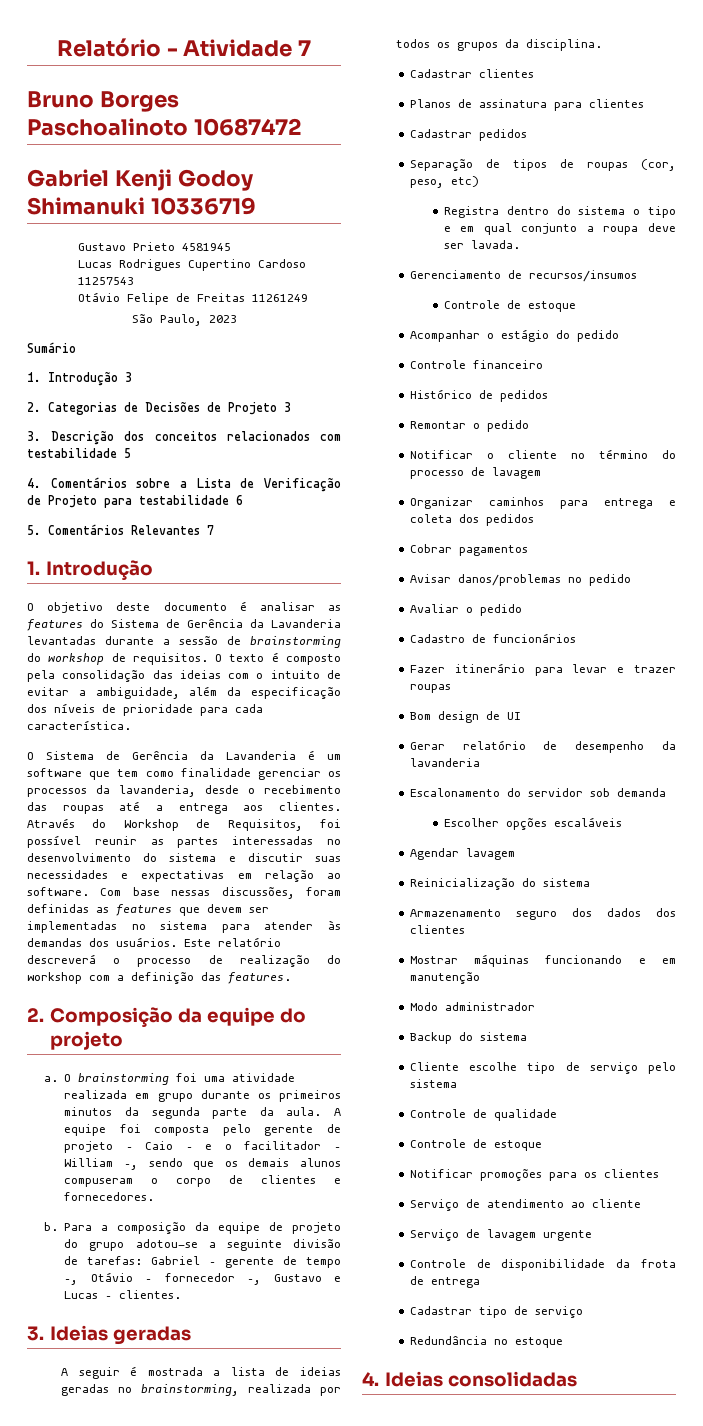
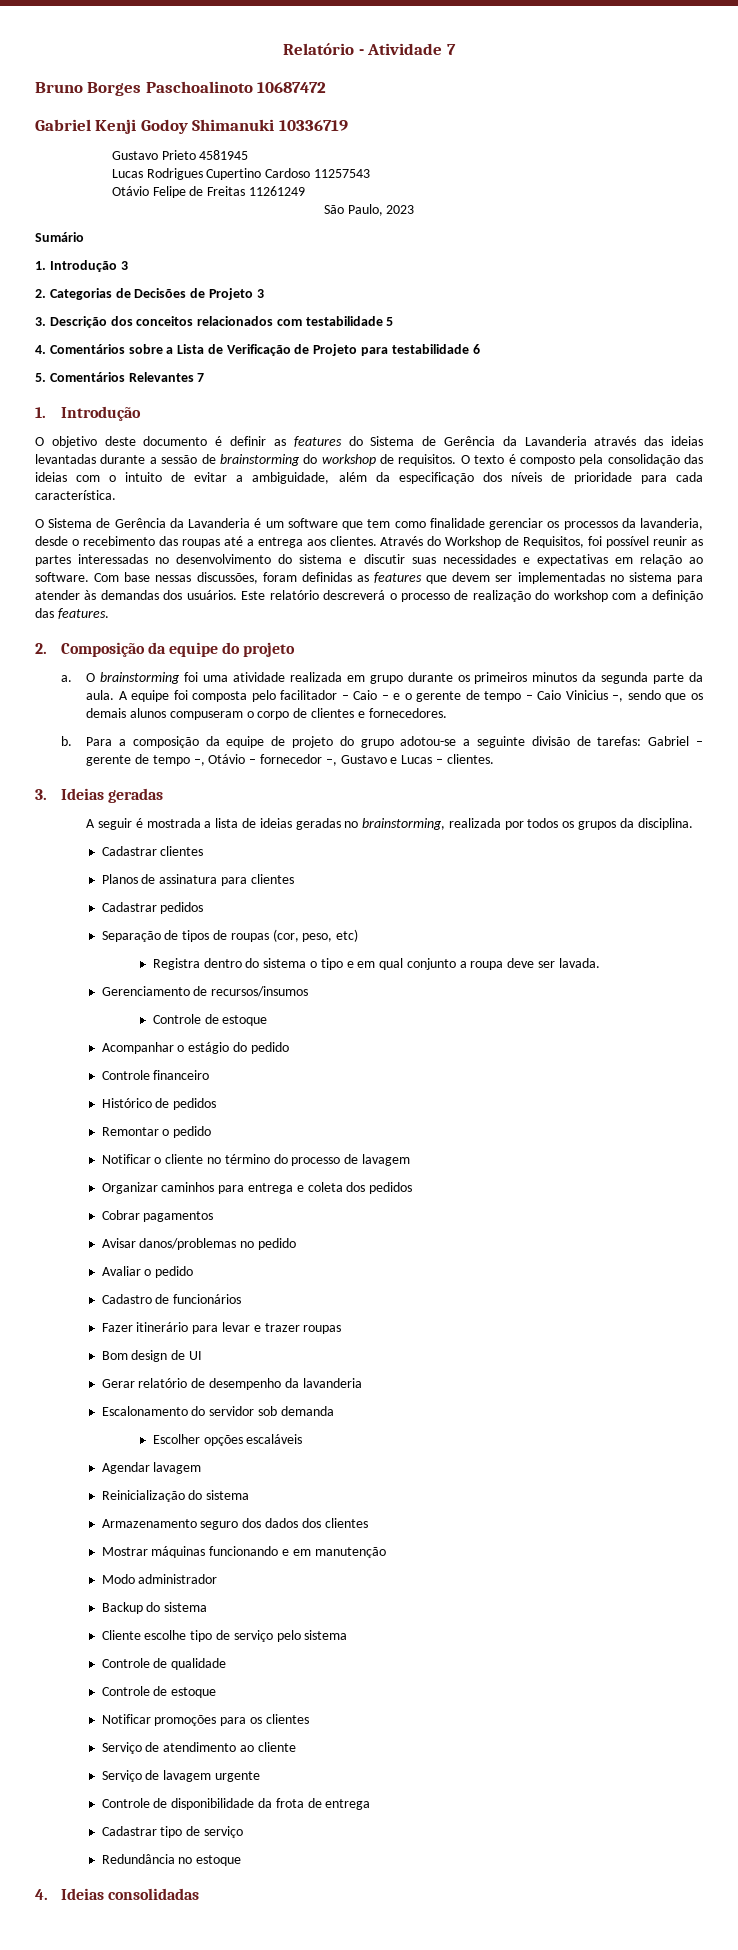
- O objetivo deste documento é analisar as features do Sistema de Gerência da Lavanderia levantadas durante a sessão de brainstorming do workshop de requisitos.
+ O objetivo deste documento é definir as features do Sistema de Gerência da Lavanderia através das ideias levantadas durante a sessão de brainstorming do workshop de requisitos.
- A equipe foi composta pelo gerente de projeto – Caio – e o facilitador – William –, sendo que os demais alunos compuseram o corpo de clientes e fornecedores.
+ A equipe foi composta pelo facilitador – Caio – e o gerente de tempo – Caio Vinicius –, sendo que os demais alunos compuseram o corpo de clientes e fornecedores.

